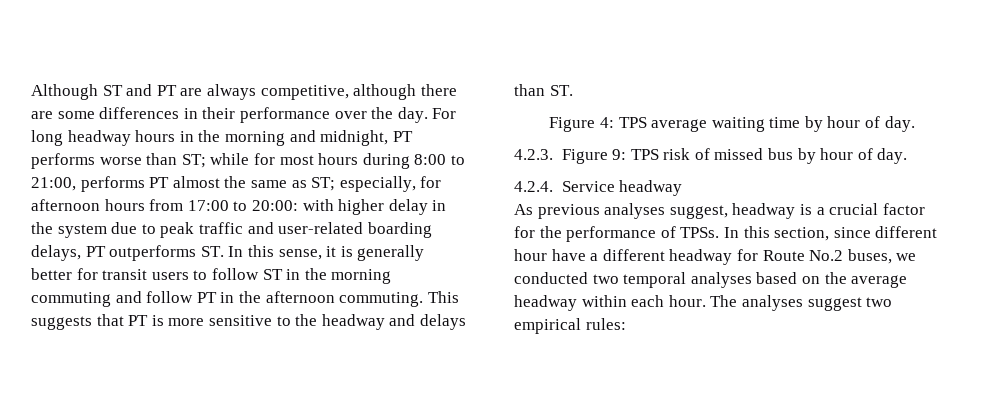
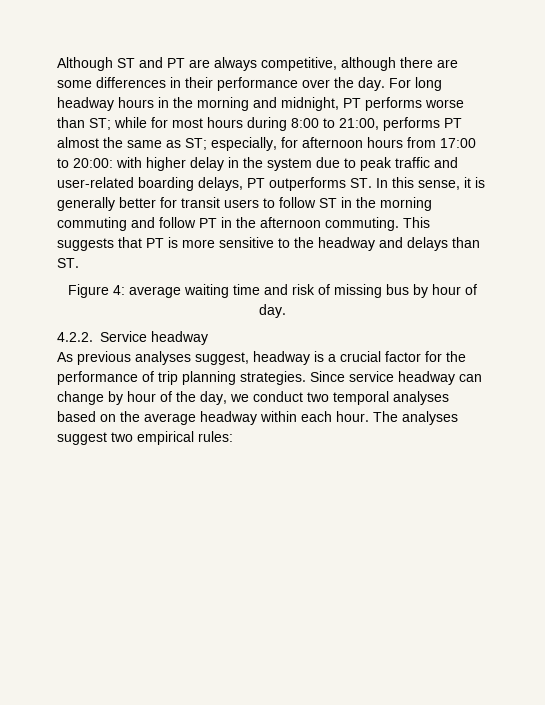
- Figure 4: TPS average waiting time by hour of day.
- 4.2.3. Figure 9: TPS risk of missed bus by hour of day.
+ Figure 4: average waiting time and risk of missing bus by hour of day.
- 4.2.4. Service headway
+ 4.2.2. Service headway
- As previous analyses suggest, headway is a crucial factor for the performance of TPSs. In this section, since different hour have a different headway for Route No.2 buses, we conducted two temporal analyses based on the average headway within each hour.
+ As previous analyses suggest, headway is a crucial factor for the performance of trip planning strategies. Since service headway can change by hour of the day, we conduct two temporal analyses based on the average headway within each hour.

